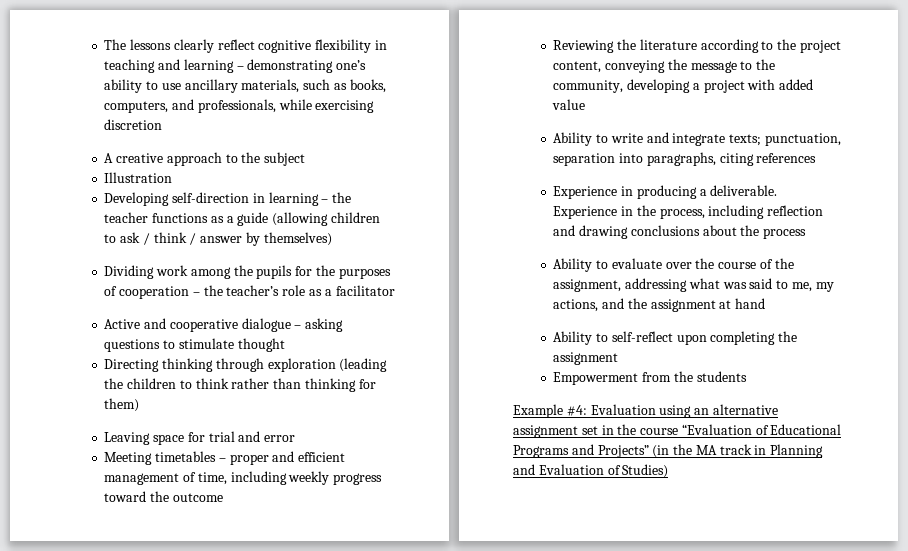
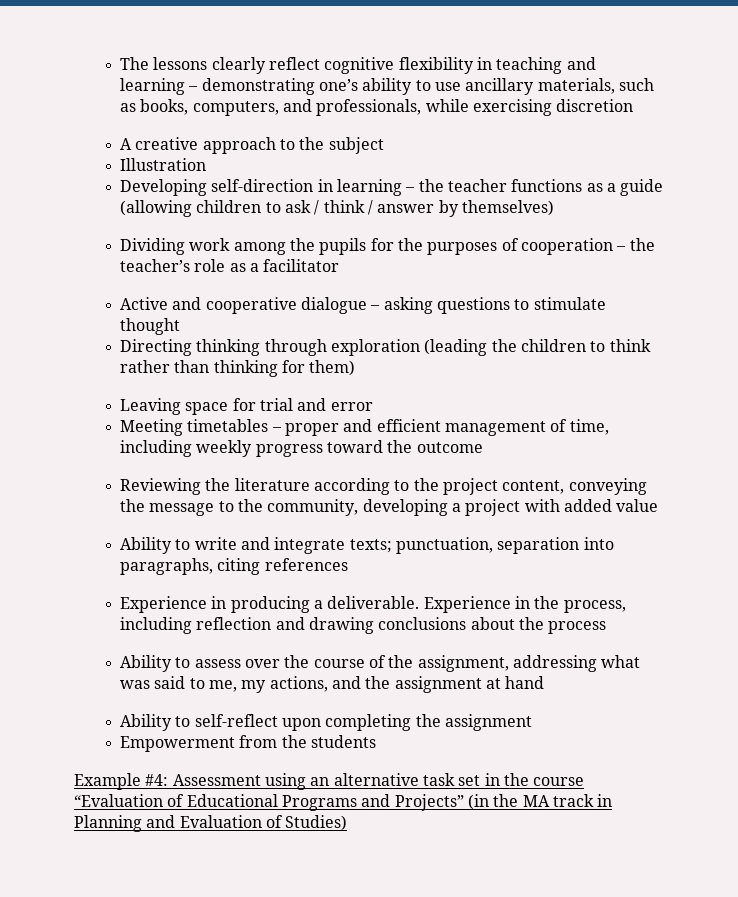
- Ability to evaluate over the course of the assignment, addressing what was said to me, my actions, and the assignment at hand
+ Ability to assess over the course of the assignment, addressing what was said to me, my actions, and the assignment at hand
- Example #4: Evaluation using an alternative assignment set in the course “Evaluation of Educational Programs and Projects” (in the MA track in Planning and Evaluation of Studies)
+ Example #4: Assessment using an alternative task set in the course “Evaluation of Educational Programs and Projects” (in the MA track in Planning and Evaluation of Studies)

